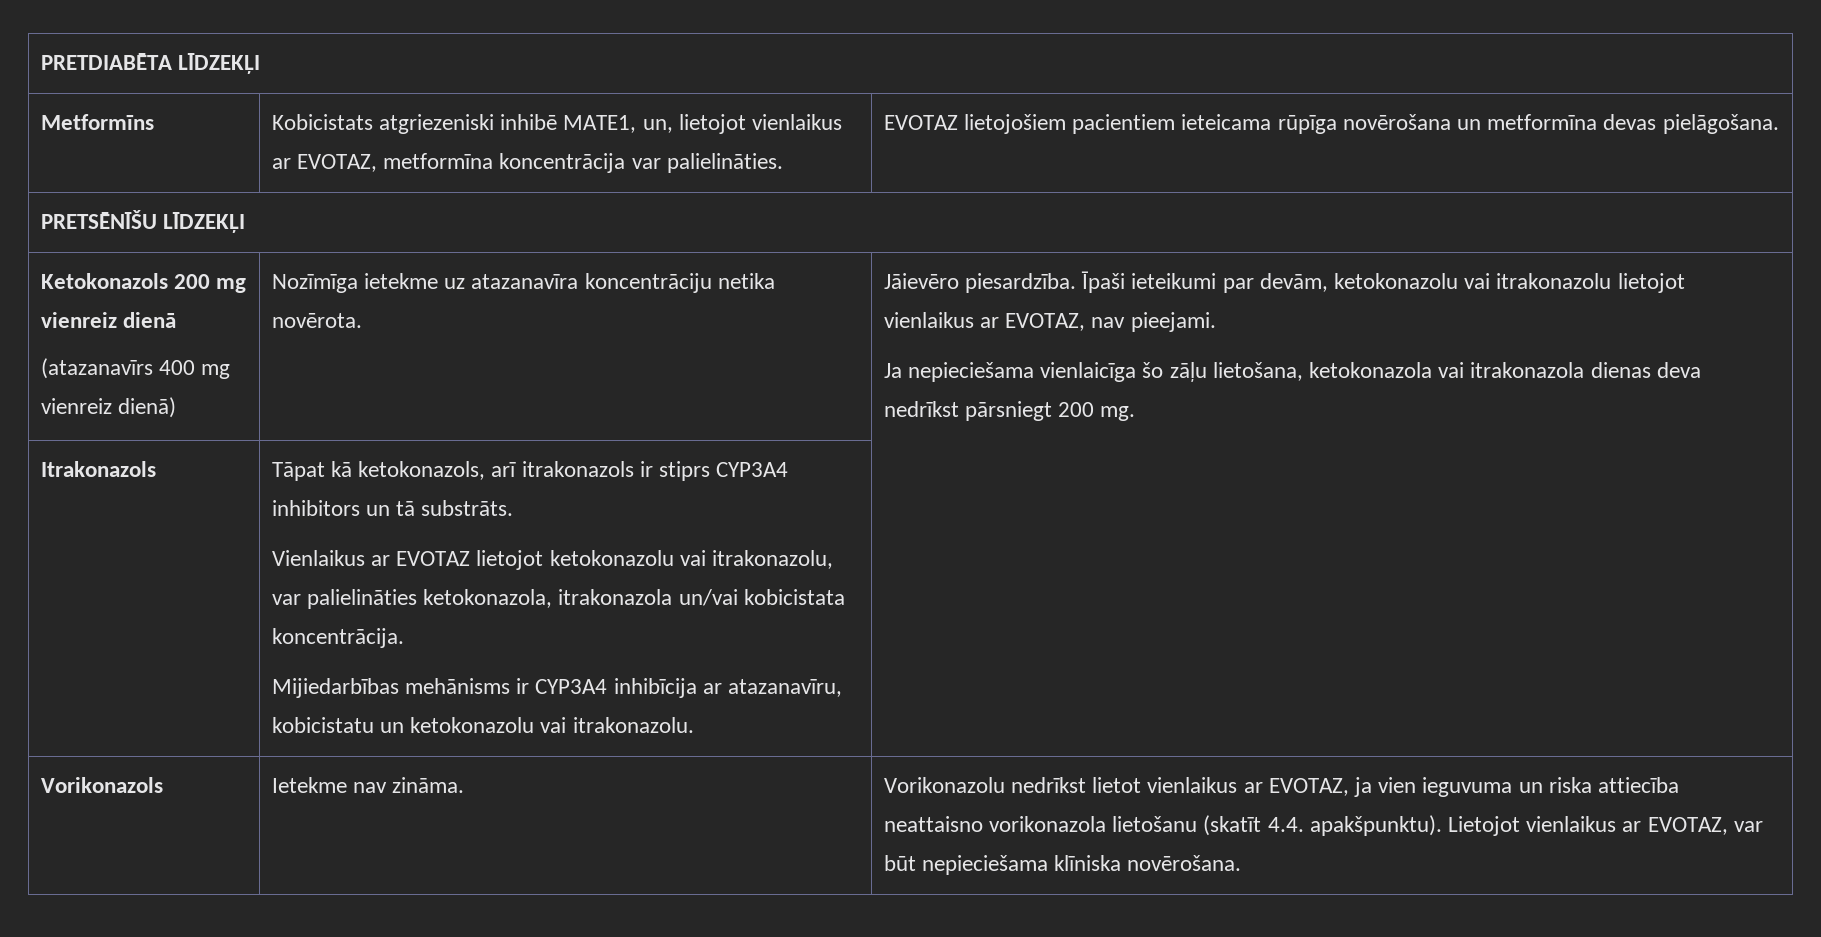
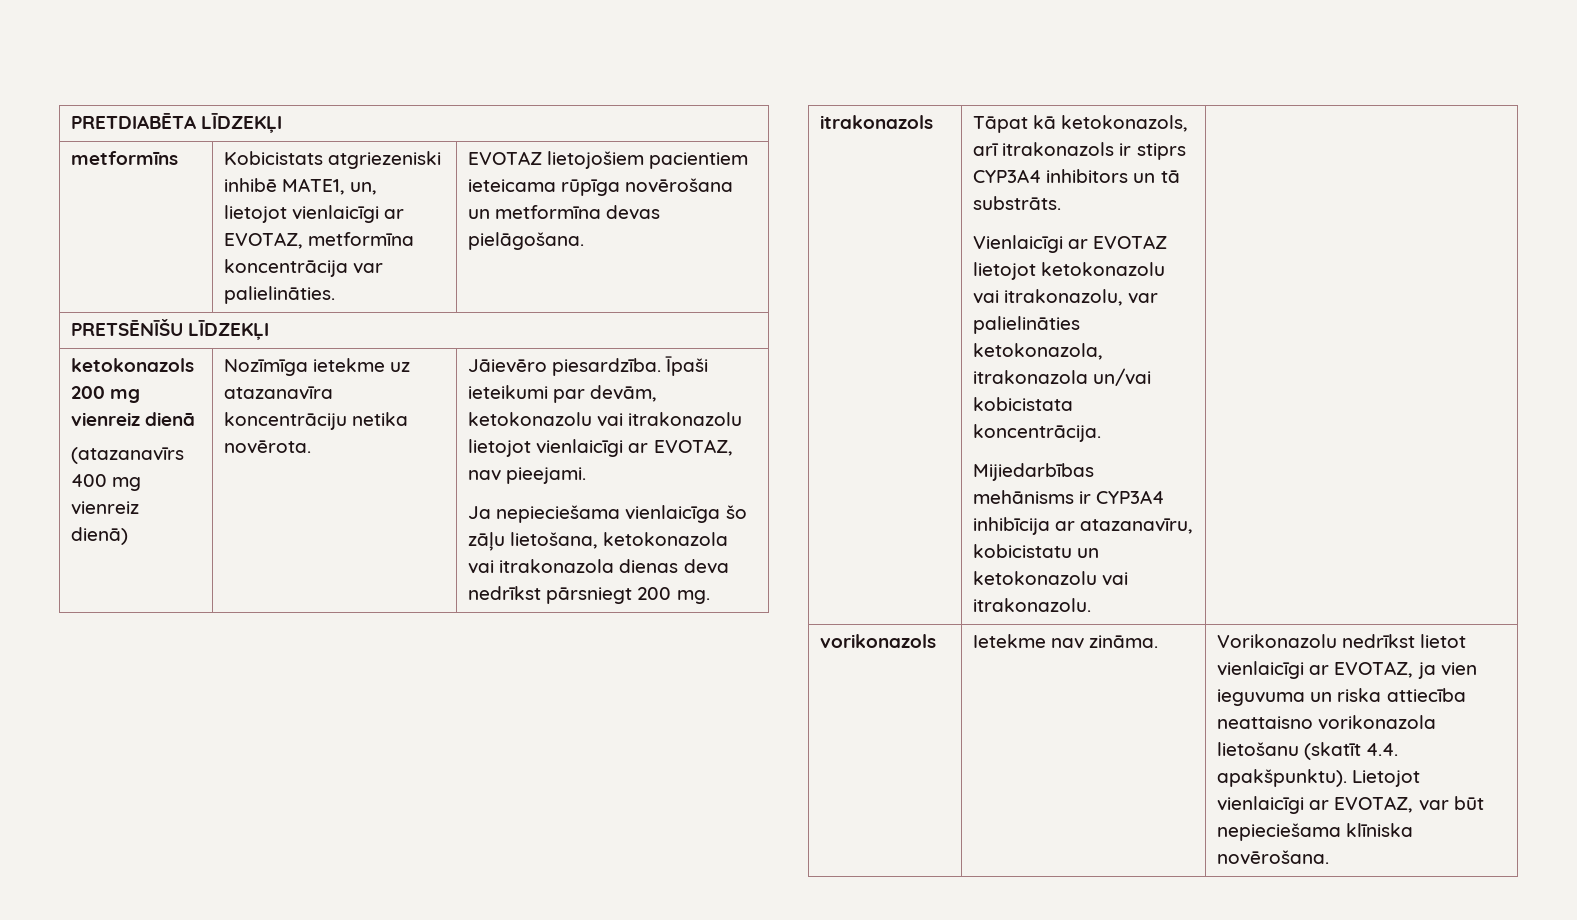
- Metformīns | Kobicistats atgriezeniski inhibē MATE1, un, lietojot vienlaikus ar EVOTAZ, metformīna koncentrācija var palielināties. | EVOTAZ lietojošiem pacientiem ieteicama rūpīga novērošana un metformīna devas pielāgošana.
+ metformīns | Kobicistats atgriezeniski inhibē MATE1, un, lietojot vienlaicīgi ar EVOTAZ, metformīna koncentrācija var palielināties. | EVOTAZ lietojošiem pacientiem ieteicama rūpīga novērošana un metformīna devas pielāgošana.
- Ketokonazols 200 mg vienreiz dienā
+ ketokonazols 200 mg vienreiz dienā
- Īpaši ieteikumi par devām, ketokonazolu vai itrakonazolu lietojot vienlaikus ar EVOTAZ, nav pieejami.
+ Īpaši ieteikumi par devām, ketokonazolu vai itrakonazolu lietojot vienlaicīgi ar EVOTAZ, nav pieejami.
- Itrakonazols | Tāpat kā ketokonazols, arī itrakonazols ir stiprs CYP3A4 inhibitors un tā substrāts.
- Vienlaikus ar EVOTAZ lietojot ketokonazolu vai itrakonazolu, var palielināties ketokonazola, itrakonazola un/vai kobicistata koncentrācija.
+ itrakonazols | Tāpat kā ketokonazols, arī itrakonazols ir stiprs CYP3A4 inhibitors un tā substrāts.
+ Vienlaicīgi ar EVOTAZ lietojot ketokonazolu vai itrakonazolu, var palielināties ketokonazola, itrakonazola un/vai kobicistata koncentrācija.
- Vorikonazols | Ietekme nav zināma. | Vorikonazolu nedrīkst lietot vienlaikus ar EVOTAZ, ja vien ieguvuma un riska attiecība neattaisno vorikonazola lietošanu (skatīt 4.4. apakšpunktu). Lietojot vienlaikus ar EVOTAZ, var būt nepieciešama klīniska novērošana.
+ vorikonazols | Ietekme nav zināma. | Vorikonazolu nedrīkst lietot vienlaicīgi ar EVOTAZ, ja vien ieguvuma un riska attiecība neattaisno vorikonazola lietošanu (skatīt 4.4. apakšpunktu). Lietojot vienlaicīgi ar EVOTAZ, var būt nepieciešama klīniska novērošana.

